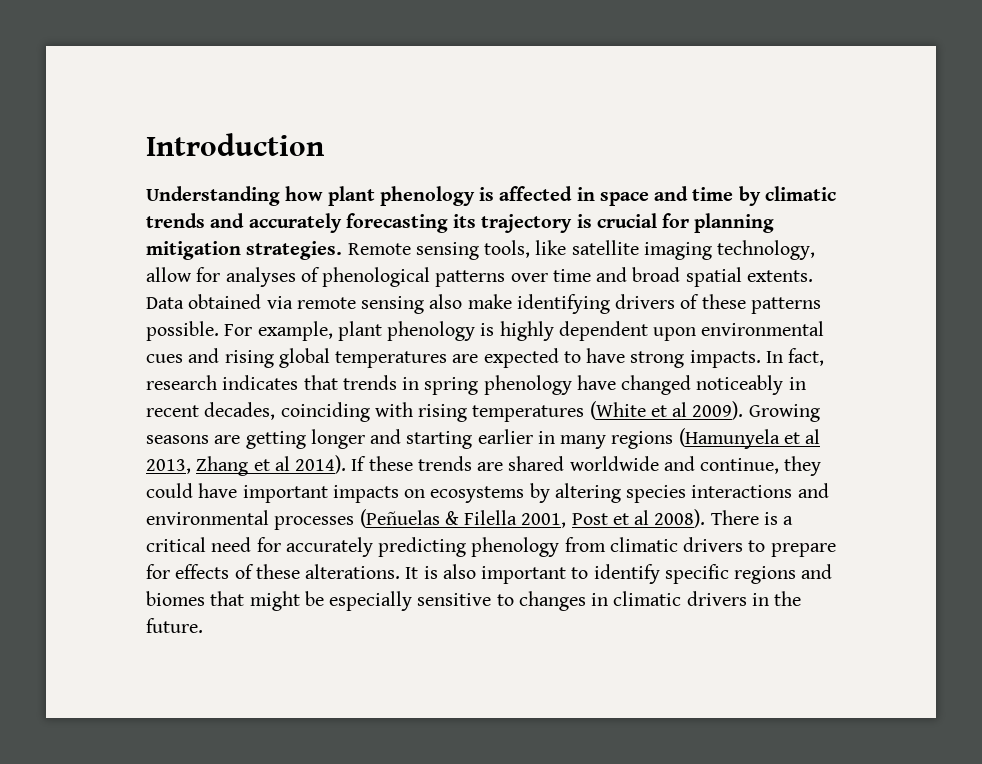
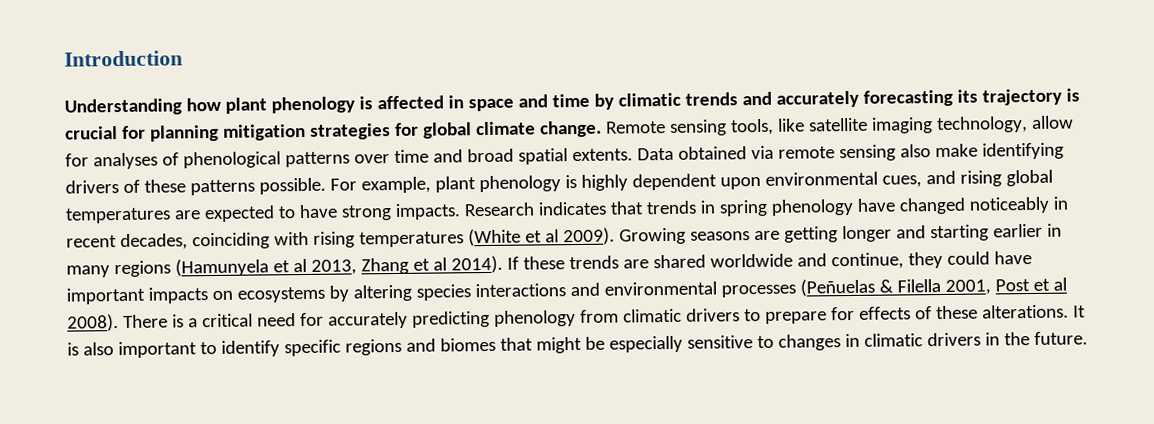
- Understanding how plant phenology is affected in space and time by climatic trends and accurately forecasting its trajectory is crucial for planning mitigation strategies.
+ Understanding how plant phenology is affected in space and time by climatic trends and accurately forecasting its trajectory is crucial for planning mitigation strategies for global climate change.
- For example, plant phenology is highly dependent upon environmental cues and rising global temperatures are expected to have strong impacts.
+ For example, plant phenology is highly dependent upon environmental cues, and rising global temperatures are expected to have strong impacts.
- In fact, research indicates that trends in spring phenology have changed noticeably in recent decades, coinciding with rising temperatures (White et al 2009).
+ Research indicates that trends in spring phenology have changed noticeably in recent decades, coinciding with rising temperatures (White et al 2009).

